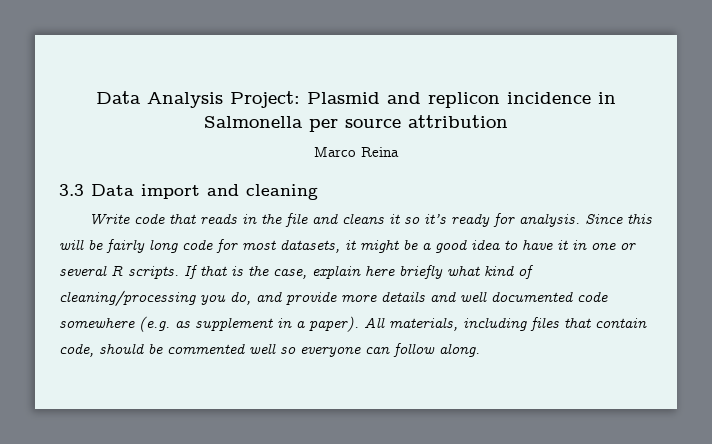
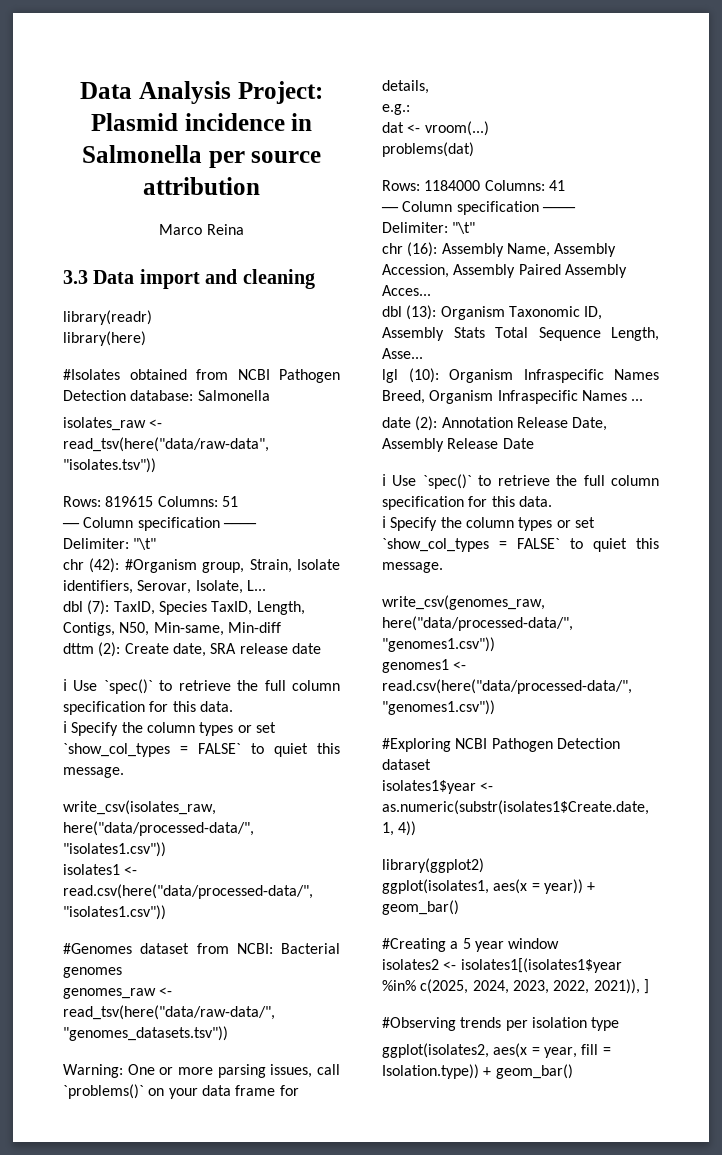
- Data Analysis Project: Plasmid and replicon incidence in Salmonella per source attribution
+ Data Analysis Project: Plasmid incidence in Salmonella per source attribution
- Write code that reads in the file and cleans it so it’s ready for analysis. Since this will be fairly long code for most datasets, it might be a good idea to have it in one or several R scripts. If that is the case, explain here briefly what kind of cleaning/processing you do, and provide more details and well documented code somewhere (e.g. as supplement in a paper). All materials, including files that contain code, should be commented well so everyone can follow along.
+ library(readr)
+ library(here)
+ #Isolates obtained from NCBI Pathogen Detection database: Salmonella
+ isolates_raw <- read_tsv(here("data/raw-data", "isolates.tsv"))
+ Rows: 819615 Columns: 51
+ ── Column specification ────
+ Delimiter: "\t"
+ chr (42): #Organism group, Strain, Isolate identifiers, Serovar, Isolate, L...
+ dbl (7): TaxID, Species TaxID, Length, Contigs, N50, Min-same, Min-diff
+ dttm (2): Create date, SRA release date
+ ℹ Use `spec()` to retrieve the full column specification for this data.
+ ℹ Specify the column types or set `show_col_types = FALSE` to quiet this message.
+ write_csv(isolates_raw, here("data/processed-data/", "isolates1.csv"))
+ isolates1 <- read.csv(here("data/processed-data/", "isolates1.csv"))
+ #Genomes dataset from NCBI: Bacterial genomes
+ genomes_raw <- read_tsv(here("data/raw-data/", "genomes_datasets.tsv"))
+ Warning: One or more parsing issues, call `problems()` on your data frame for details,
+ e.g.:
+ dat <- vroom(...)
+ problems(dat)
+ Rows: 1184000 Columns: 41
+ ── Column specification ────
+ Delimiter: "\t"
+ chr (16): Assembly Name, Assembly Accession, Assembly Paired Assembly Acces...
+ dbl (13): Organism Taxonomic ID, Assembly Stats Total Sequence Length, Asse...
+ lgl (10): Organism Infraspecific Names Breed, Organism Infraspecific Names ...
+ date (2): Annotation Release Date, Assembly Release Date
+ ℹ Use `spec()` to retrieve the full column specification for this data.
+ ℹ Specify the column types or set `show_col_types = FALSE` to quiet this message.
+ write_csv(genomes_raw, here("data/processed-data/", "genomes1.csv"))
+ genomes1 <- read.csv(here("data/processed-data/", "genomes1.csv"))
+ #Exploring NCBI Pathogen Detection dataset
+ isolates1$year <- as.numeric(substr(isolates1$Create.date, 1, 4))
+ library(ggplot2)
+ ggplot(isolates1, aes(x = year)) + geom_bar()
+ #Creating a 5 year window
+ isolates2 <- isolates1[(isolates1$year %in% c(2025, 2024, 2023, 2022, 2021)), ]
+ #Observing trends per isolation type
+ ggplot(isolates2, aes(x = year, fill = Isolation.type)) + geom_bar()

